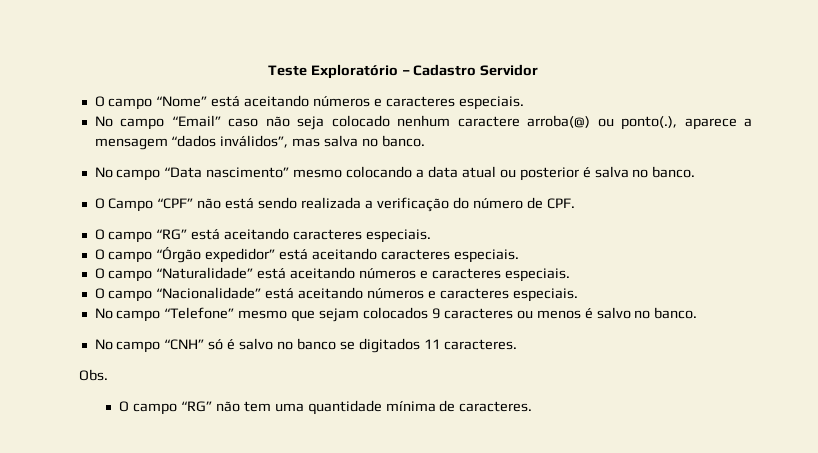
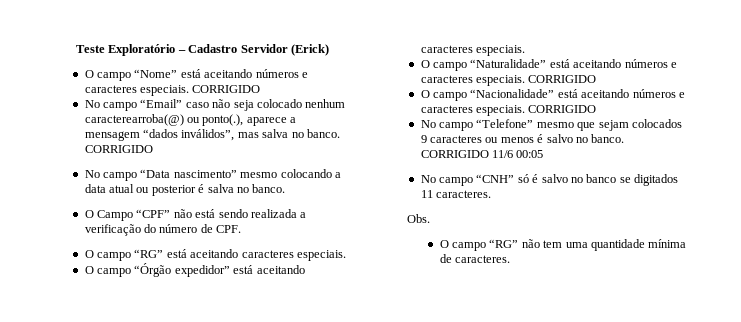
- Teste Exploratório – Cadastro Servidor
+ Teste Exploratório – Cadastro Servidor (Erick)
- O campo “Nome” está aceitando números e caracteres especiais.
+ O campo “Nome” está aceitando números e caracteres especiais. CORRIGIDO
- No campo “Email” caso não seja colocado nenhum caractere arroba(@) ou ponto(.), aparece a mensagem “dados inválidos”, mas salva no banco.
+ No campo “Email” caso não seja colocado nenhum caracterearroba(@) ou ponto(.), aparece a mensagem “dados inválidos”, mas salva no banco. CORRIGIDO
- O campo “Naturalidade” está aceitando números e caracteres especiais.
+ O campo “Naturalidade” está aceitando números e caracteres especiais. CORRIGIDO
- O campo “Nacionalidade” está aceitando números e caracteres especiais.
+ O campo “Nacionalidade” está aceitando números e caracteres especiais. CORRIGIDO
+ CORRIGIDO 11/6 00:05

